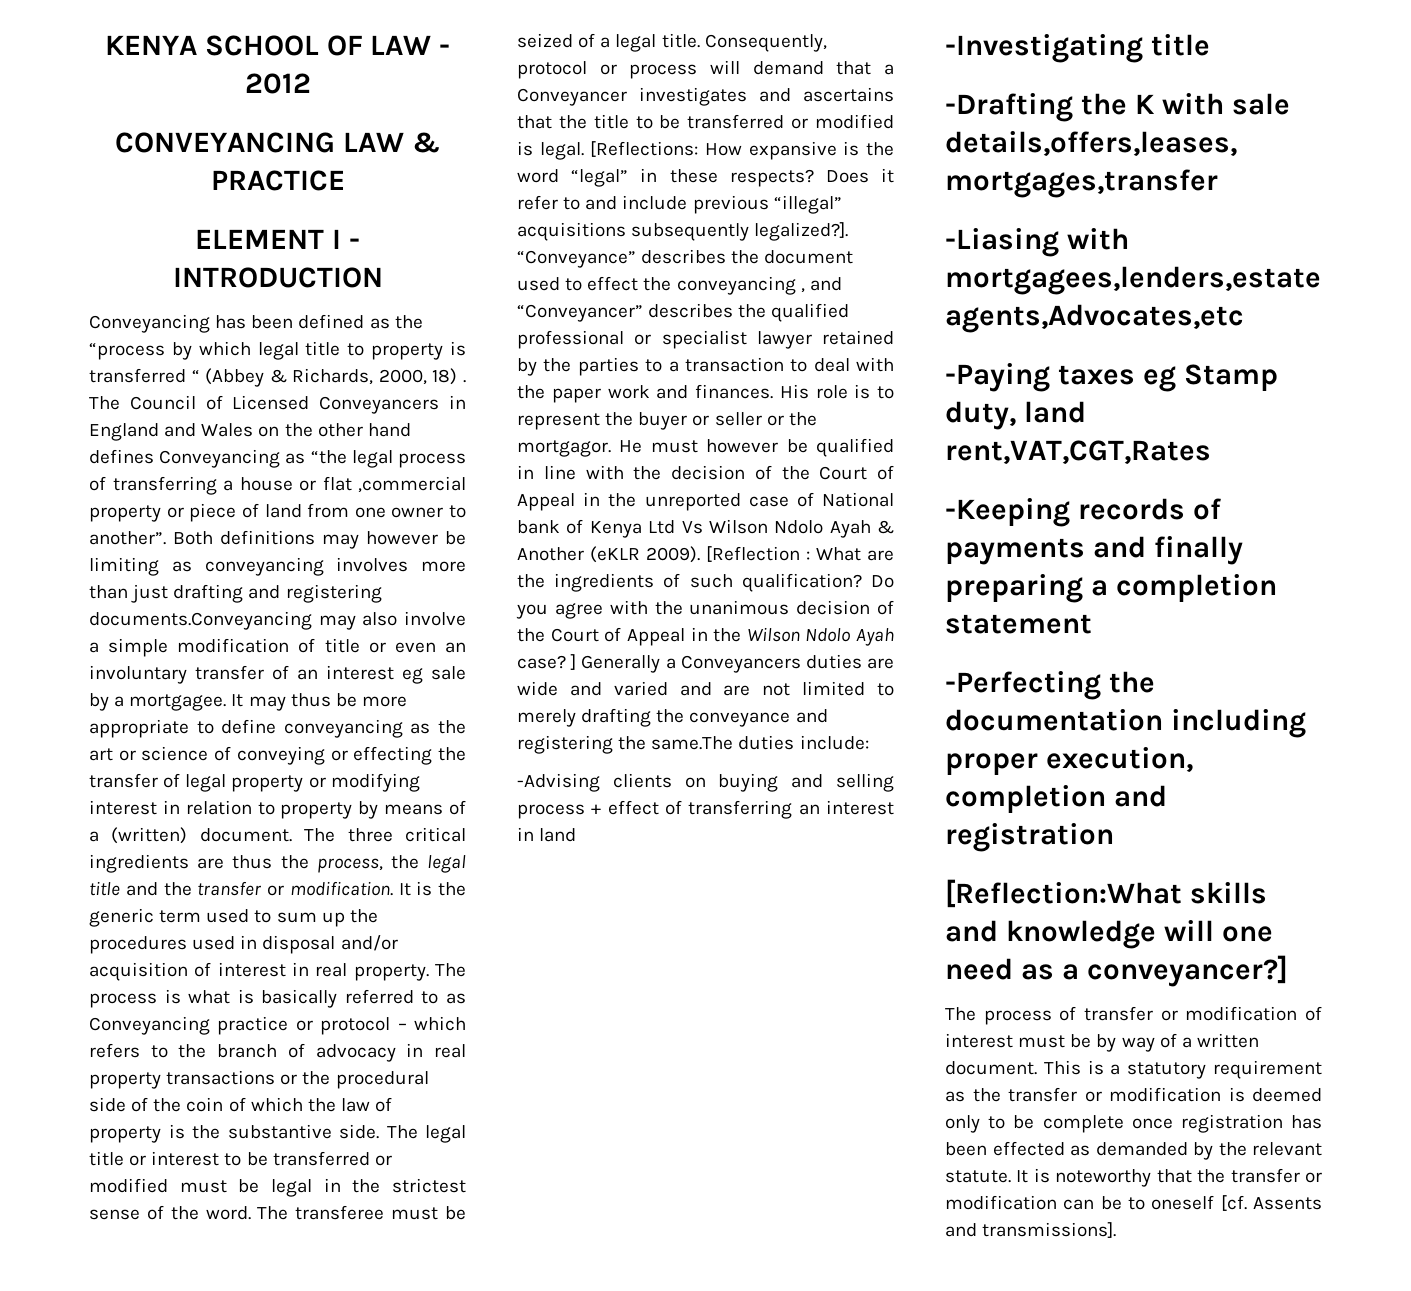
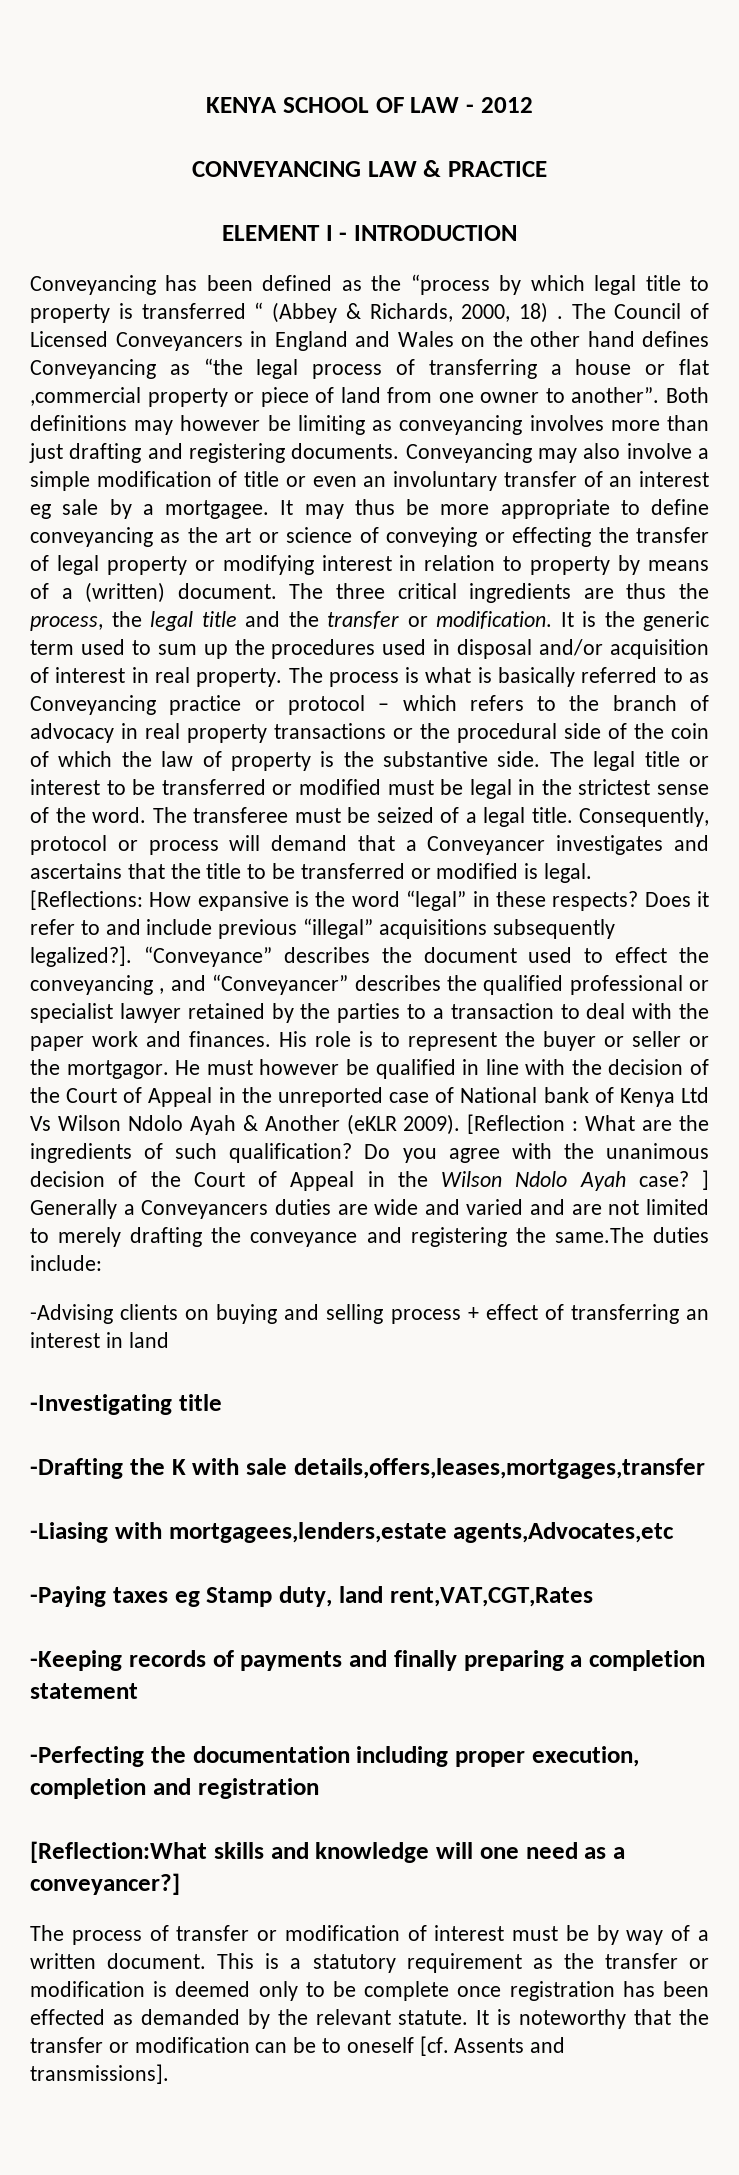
- Both definitions may however be limiting as conveyancing involves more than just drafting and registering documents.Conveyancing may also involve a simple modification of title or even an involuntary transfer of an interest eg sale by a mortgagee.
+ Both definitions may however be limiting as conveyancing involves more than just drafting and registering documents. Conveyancing may also involve a simple modification of title or even an involuntary transfer of an interest eg sale by a mortgagee.

